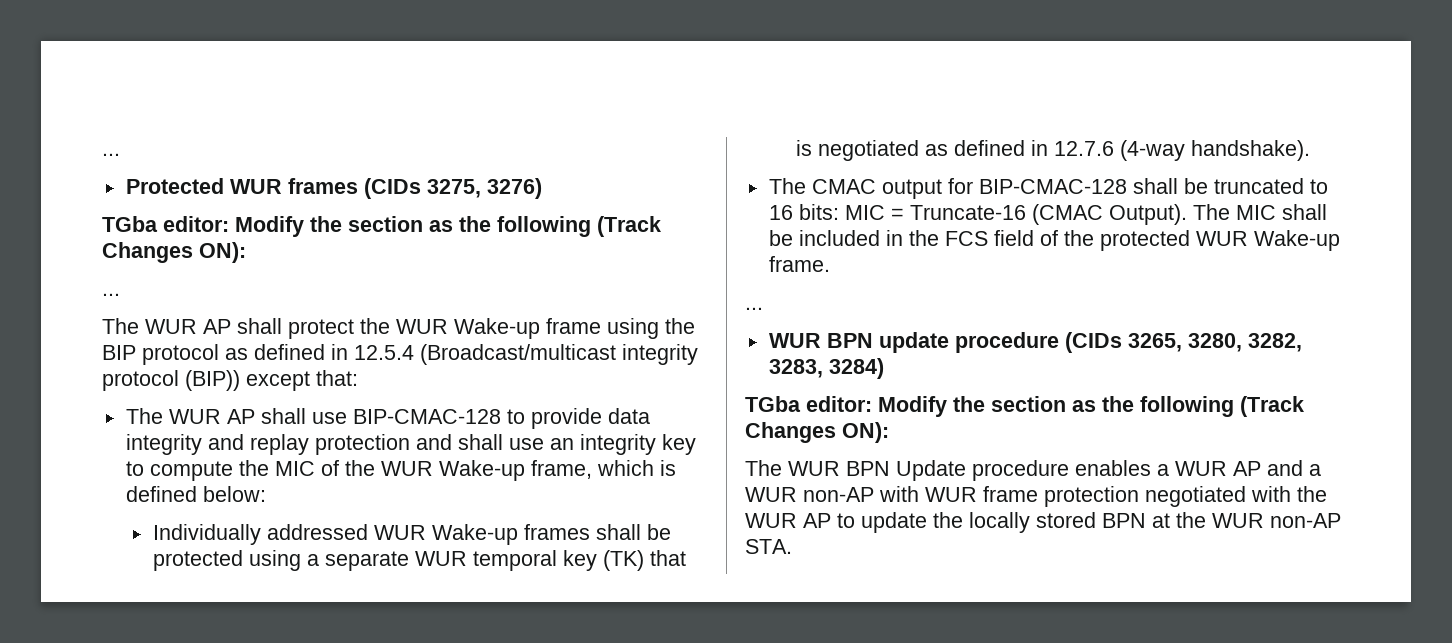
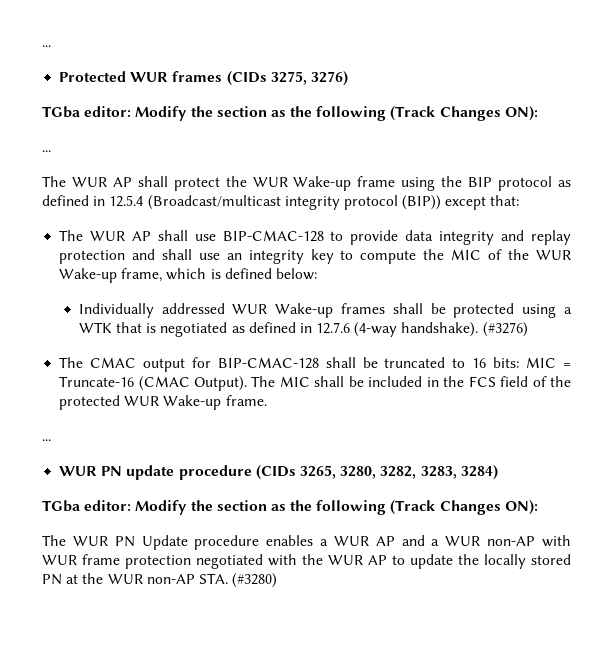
- Individually addressed WUR Wake-up frames shall be protected using a separate WUR temporal key (TK) that is negotiated as defined in 12.7.6 (4-way handshake).
+ Individually addressed WUR Wake-up frames shall be protected using a WTK that is negotiated as defined in 12.7.6 (4-way handshake). (#3276)
- WUR BPN update procedure (CIDs 3265, 3280, 3282, 3283, 3284)
+ WUR PN update procedure (CIDs 3265, 3280, 3282, 3283, 3284)
- The WUR BPN Update procedure enables a WUR AP and a WUR non-AP with WUR frame protection negotiated with the WUR AP to update the locally stored BPN at the WUR non-AP STA.
+ The WUR PN Update procedure enables a WUR AP and a WUR non-AP with WUR frame protection negotiated with the WUR AP to update the locally stored PN at the WUR non-AP STA. (#3280)

